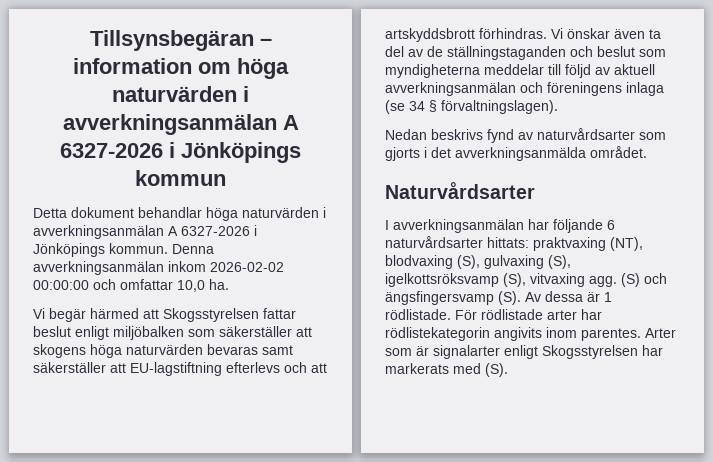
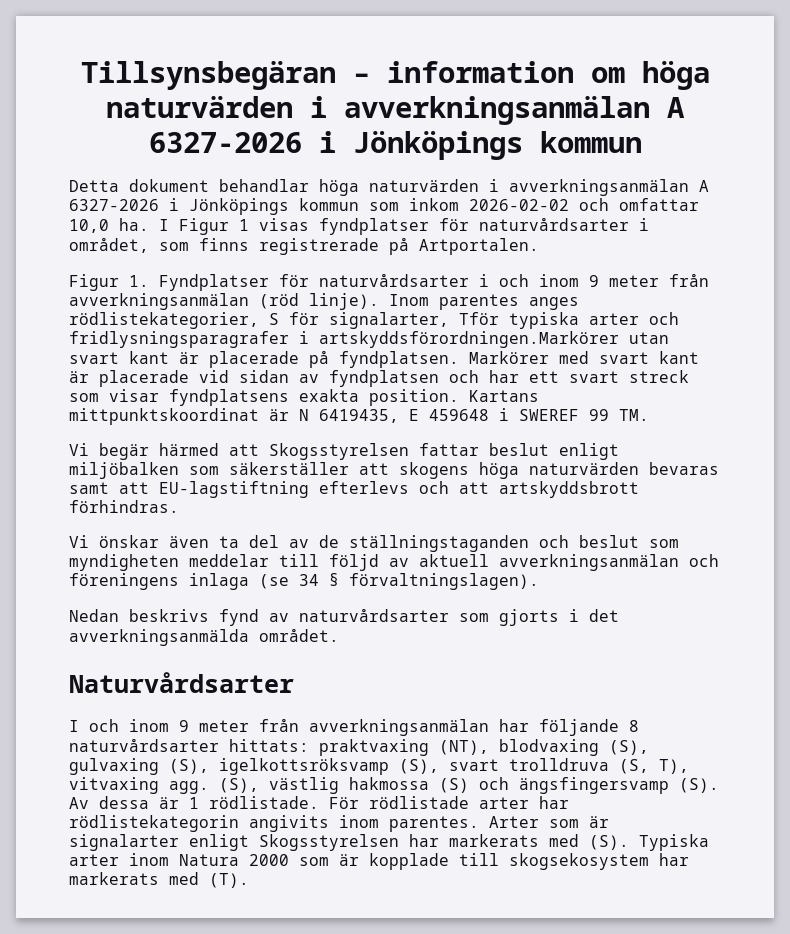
- Detta dokument behandlar höga naturvärden i avverkningsanmälan A 6327-2026 i Jönköpings kommun. Denna avverkningsanmälan inkom 2026-02-02 00:00:00 och omfattar 10,0 ha.
+ Detta dokument behandlar höga naturvärden i avverkningsanmälan A 6327-2026 i Jönköpings kommun som inkom 2026-02-02 och omfattar 10,0 ha. I Figur 1 visas fyndplatser för naturvårdsarter i området, som finns registrerade på Artportalen.
+ Figur 1. Fyndplatser för naturvårdsarter i och inom 9 meter från avverkningsanmälan (röd linje). Inom parentes anges rödlistekategorier, S för signalarter, Tför typiska arter och fridlysningsparagrafer i artskyddsförordningen.Markörer utan svart kant är placerade på fyndplatsen. Markörer med svart kant är placerade vid sidan av fyndplatsen och har ett svart streck som visar fyndplatsens exakta position. Kartans mittpunktskoordinat är N 6419435, E 459648 i SWEREF 99 TM.
- Vi begär härmed att Skogsstyrelsen fattar beslut enligt miljöbalken som säkerställer att skogens höga naturvärden bevaras samt säkerställer att EU-lagstiftning efterlevs och att artskyddsbrott förhindras. Vi önskar även ta del av de ställningstaganden och beslut som myndigheterna meddelar till följd av aktuell avverkningsanmälan och föreningens inlaga (se 34 § förvaltningslagen).
+ Vi begär härmed att Skogsstyrelsen fattar beslut enligt miljöbalken som säkerställer att skogens höga naturvärden bevaras samt att EU-lagstiftning efterlevs och att artskyddsbrott förhindras.
+ Vi önskar även ta del av de ställningstaganden och beslut som myndigheten meddelar till följd av aktuell avverkningsanmälan och föreningens inlaga (se 34 § förvaltningslagen).
- I avverkningsanmälan har följande 6 naturvårdsarter hittats: praktvaxing (NT), blodvaxing (S), gulvaxing (S), igelkottsröksvamp (S), vitvaxing agg. (S) och ängsfingersvamp (S). Av dessa är 1 rödlistade.
+ I och inom 9 meter från avverkningsanmälan har följande 8 naturvårdsarter hittats: praktvaxing (NT), blodvaxing (S), gulvaxing (S), igelkottsröksvamp (S), svart trolldruva (S, T), vitvaxing agg. (S), västlig hakmossa (S) och ängsfingersvamp (S). Av dessa är 1 rödlistade.
- Arter som är signalarter enligt Skogsstyrelsen har markerats med (S).
+ Arter som är signalarter enligt Skogsstyrelsen har markerats med (S). Typiska arter inom Natura 2000 som är kopplade till skogsekosystem har markerats med (T).

